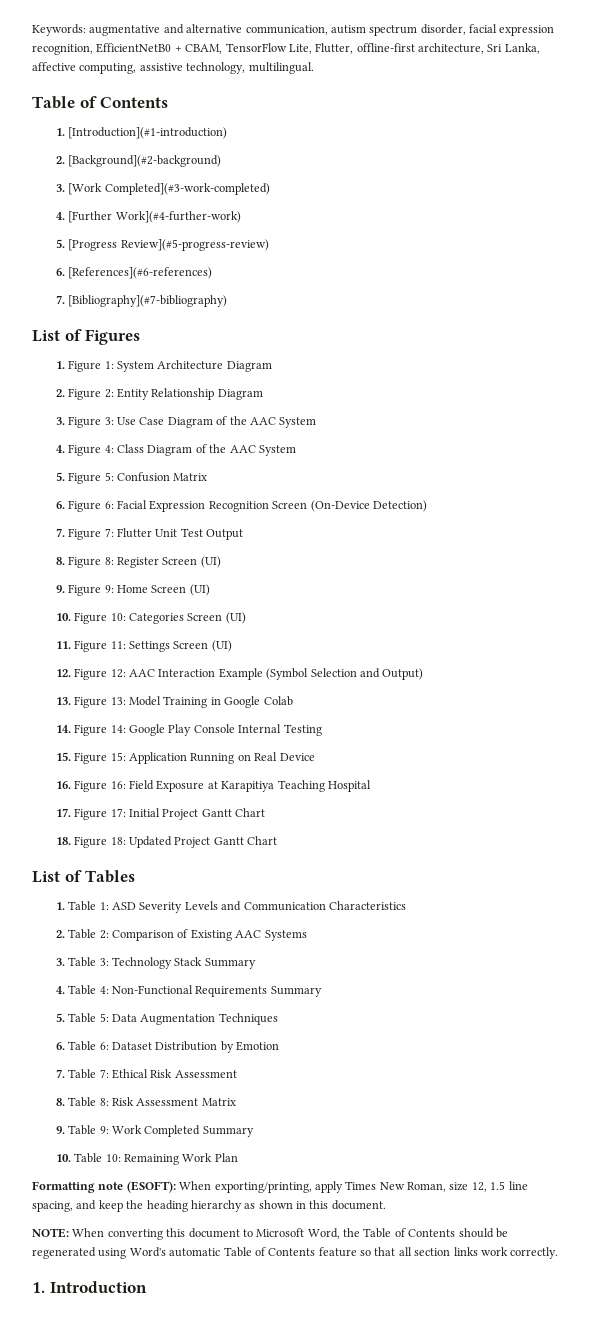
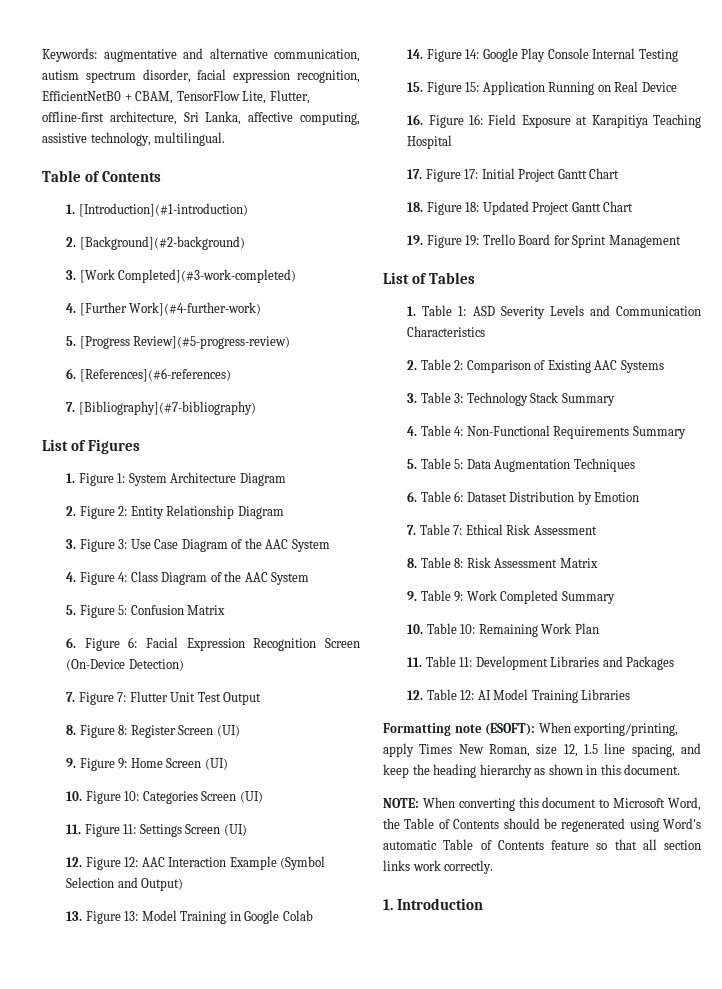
+ 19. Figure 19: Trello Board for Sprint Management
+ 11. Table 11: Development Libraries and Packages
+ 12. Table 12: AI Model Training Libraries

